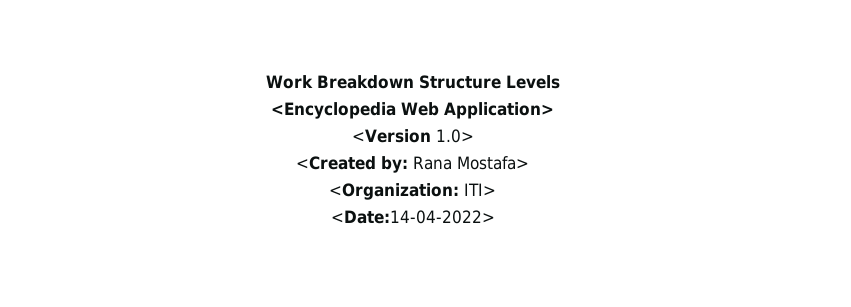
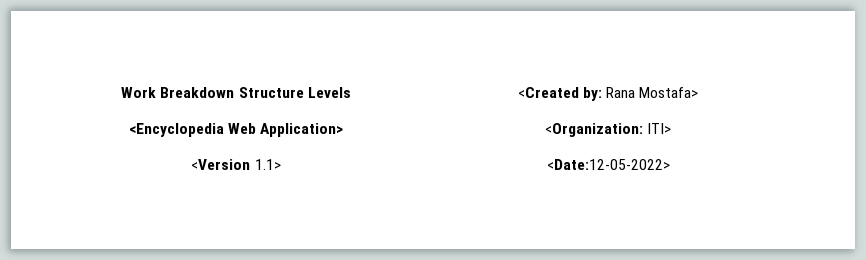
- <Version 1.0>
+ <Version 1.1>
- <Date:14-04-2022>
+ <Date:12-05-2022>

